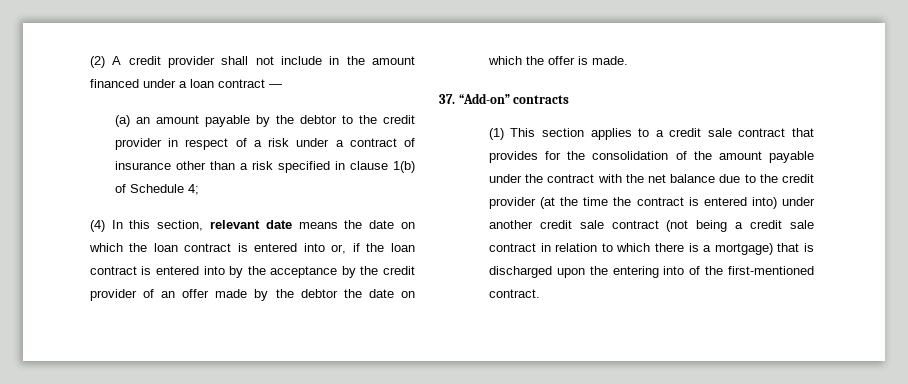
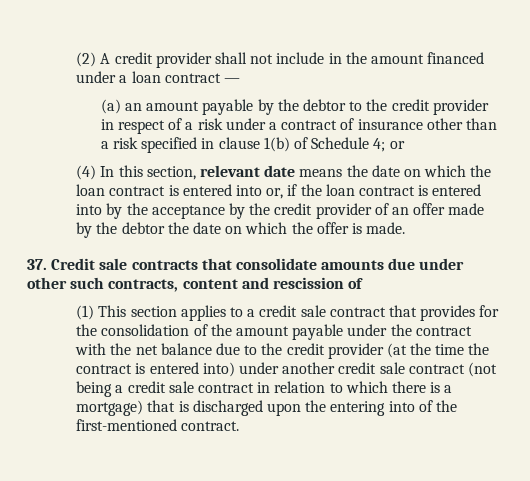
- (a) an amount payable by the debtor to the credit provider in respect of a risk under a contract of insurance other than a risk specified in clause 1(b) of Schedule 4;
+ (a) an amount payable by the debtor to the credit provider in respect of a risk under a contract of insurance other than a risk specified in clause 1(b) of Schedule 4; or
- 37. “Add-on” contracts
+ 37. Credit sale contracts that consolidate amounts due under other such contracts, content and rescission of

